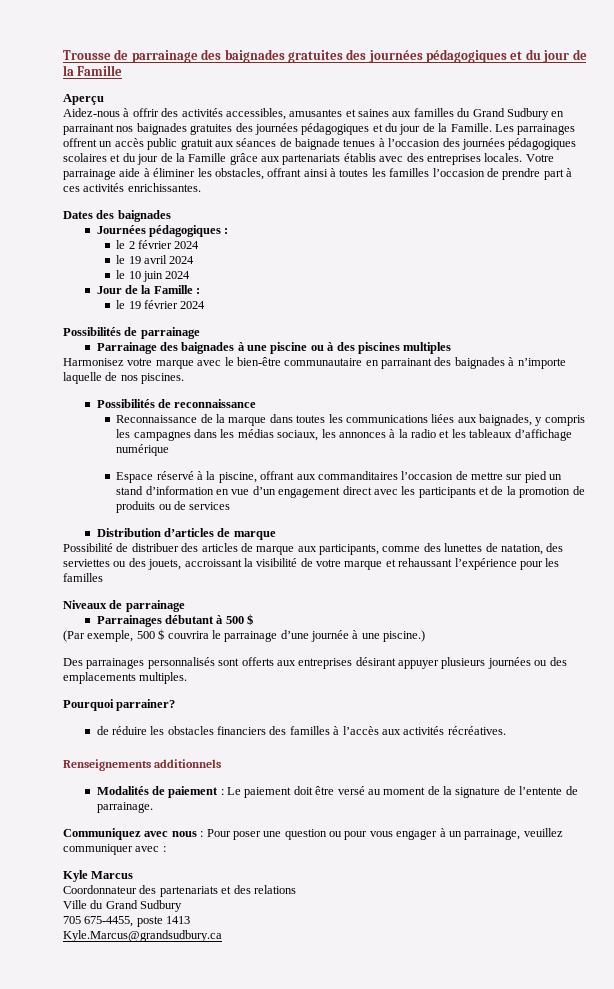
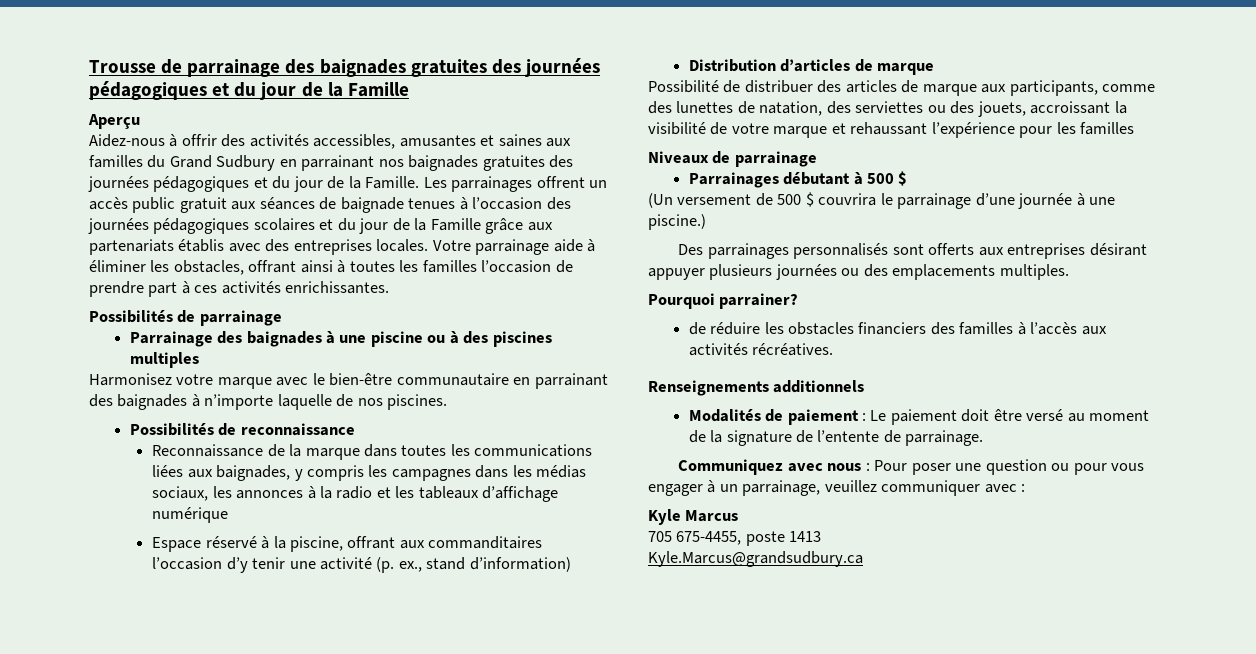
- Dates des baignades
- Journées pédagogiques :
- le 2 février 2024
- le 19 avril 2024
- le 10 juin 2024
- Jour de la Famille :
- le 19 février 2024
- Espace réservé à la piscine, offrant aux commanditaires l’occasion de mettre sur pied un stand d’information en vue d’un engagement direct avec les participants et de la promotion de produits ou de services
+ Espace réservé à la piscine, offrant aux commanditaires l’occasion d’y tenir une activité (p. ex., stand d’information)
- (Par exemple, 500 $ couvrira le parrainage d’une journée à une piscine.)
+ (Un versement de 500 $ couvrira le parrainage d’une journée à une piscine.)
- Coordonnateur des partenariats et des relations
- Ville du Grand Sudbury

